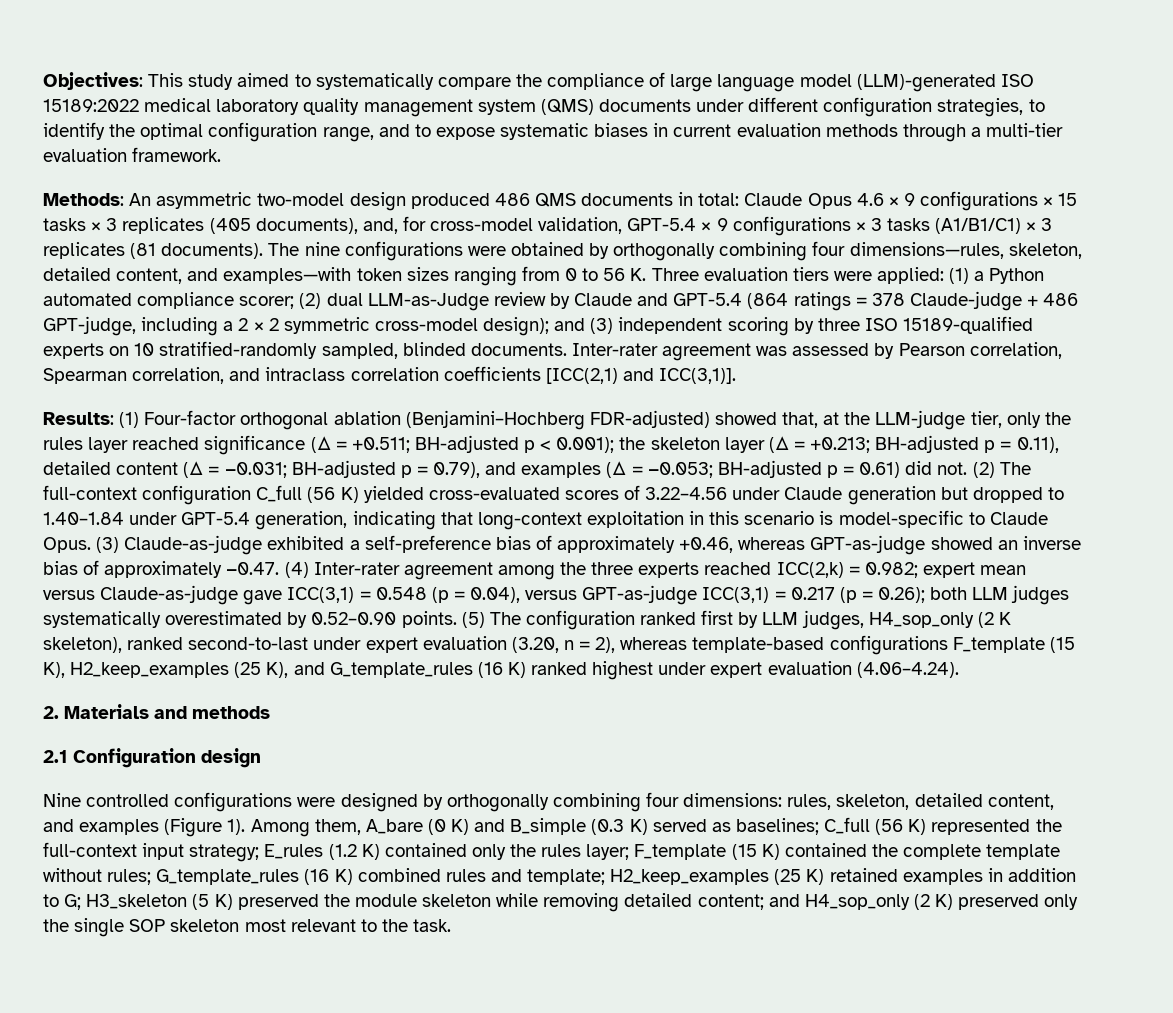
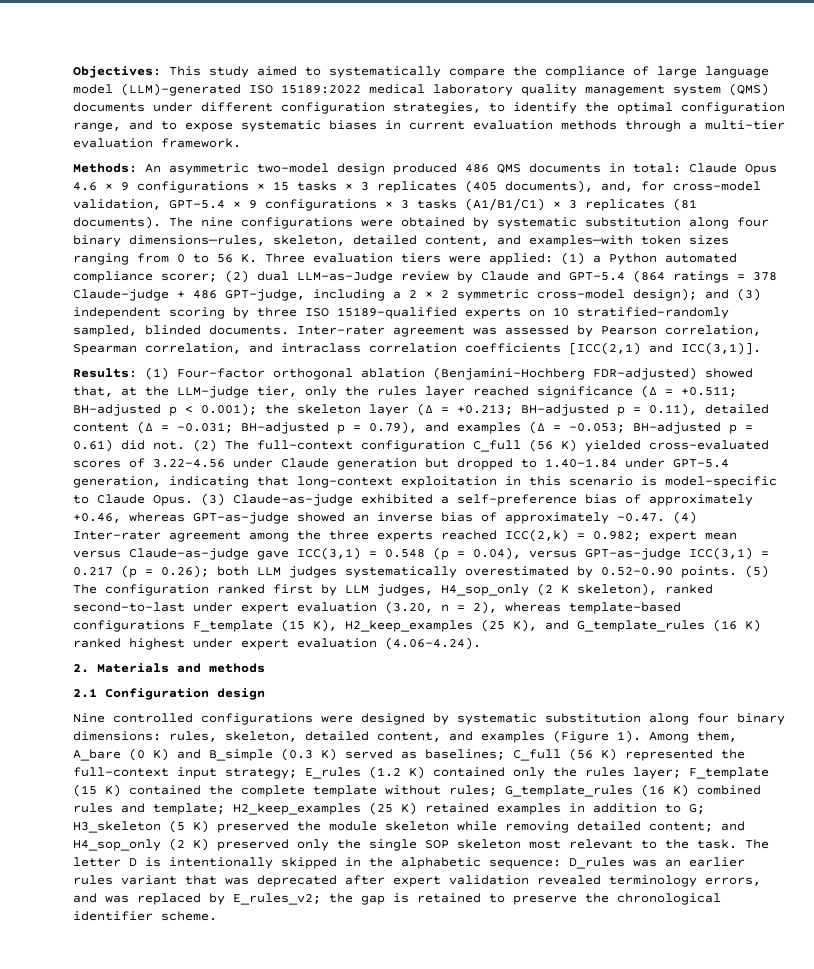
- The nine configurations were obtained by orthogonally combining four dimensions—rules, skeleton, detailed content, and examples—with token sizes ranging from 0 to 56 K. Three evaluation tiers were applied:
+ The nine configurations were obtained by systematic substitution along four binary dimensions—rules, skeleton, detailed content, and examples—with token sizes ranging from 0 to 56 K. Three evaluation tiers were applied:
- Nine controlled configurations were designed by orthogonally combining four dimensions: rules, skeleton, detailed content, and examples (Figure 1).
+ Nine controlled configurations were designed by systematic substitution along four binary dimensions: rules, skeleton, detailed content, and examples (Figure 1).
+ The letter D is intentionally skipped in the alphabetic sequence: D_rules was an earlier rules variant that was deprecated after expert validation revealed terminology errors, and was replaced by E_rules_v2; the gap is retained to preserve the chronological identifier scheme.

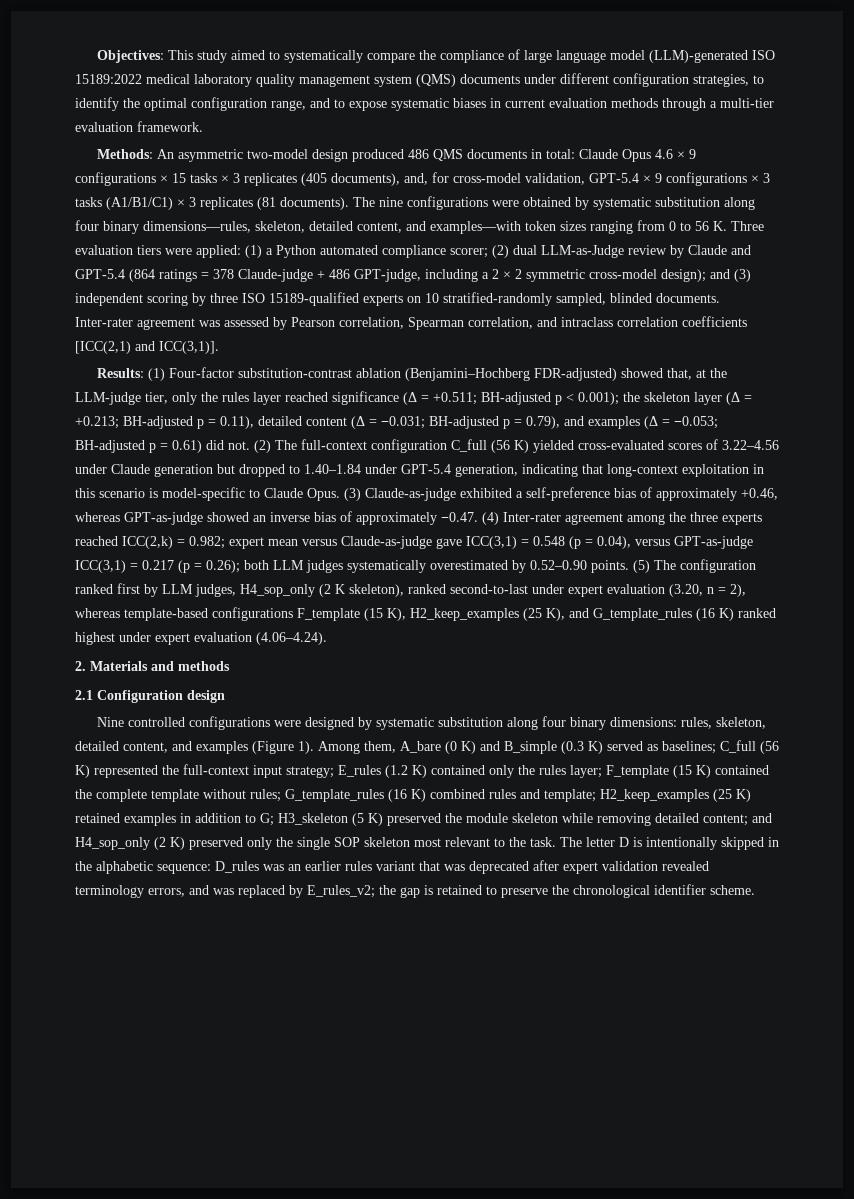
- Results: (1) Four-factor orthogonal ablation (Benjamini–Hochberg FDR-adjusted) showed that, at the LLM-judge tier, only the rules layer reached significance (Δ = +0.511; BH-adjusted p < 0.001); the skeleton layer (Δ = +0.213; BH-adjusted p = 0.11), detailed content (Δ = −0.031; BH-adjusted p = 0.79), and examples (Δ = −0.053; BH-adjusted p = 0.61) did not.
+ Results: (1) Four-factor substitution-contrast ablation (Benjamini–Hochberg FDR-adjusted) showed that, at the LLM-judge tier, only the rules layer reached significance (Δ = +0.511; BH-adjusted p < 0.001); the skeleton layer (Δ = +0.213; BH-adjusted p = 0.11), detailed content (Δ = −0.031; BH-adjusted p = 0.79), and examples (Δ = −0.053; BH-adjusted p = 0.61) did not.

